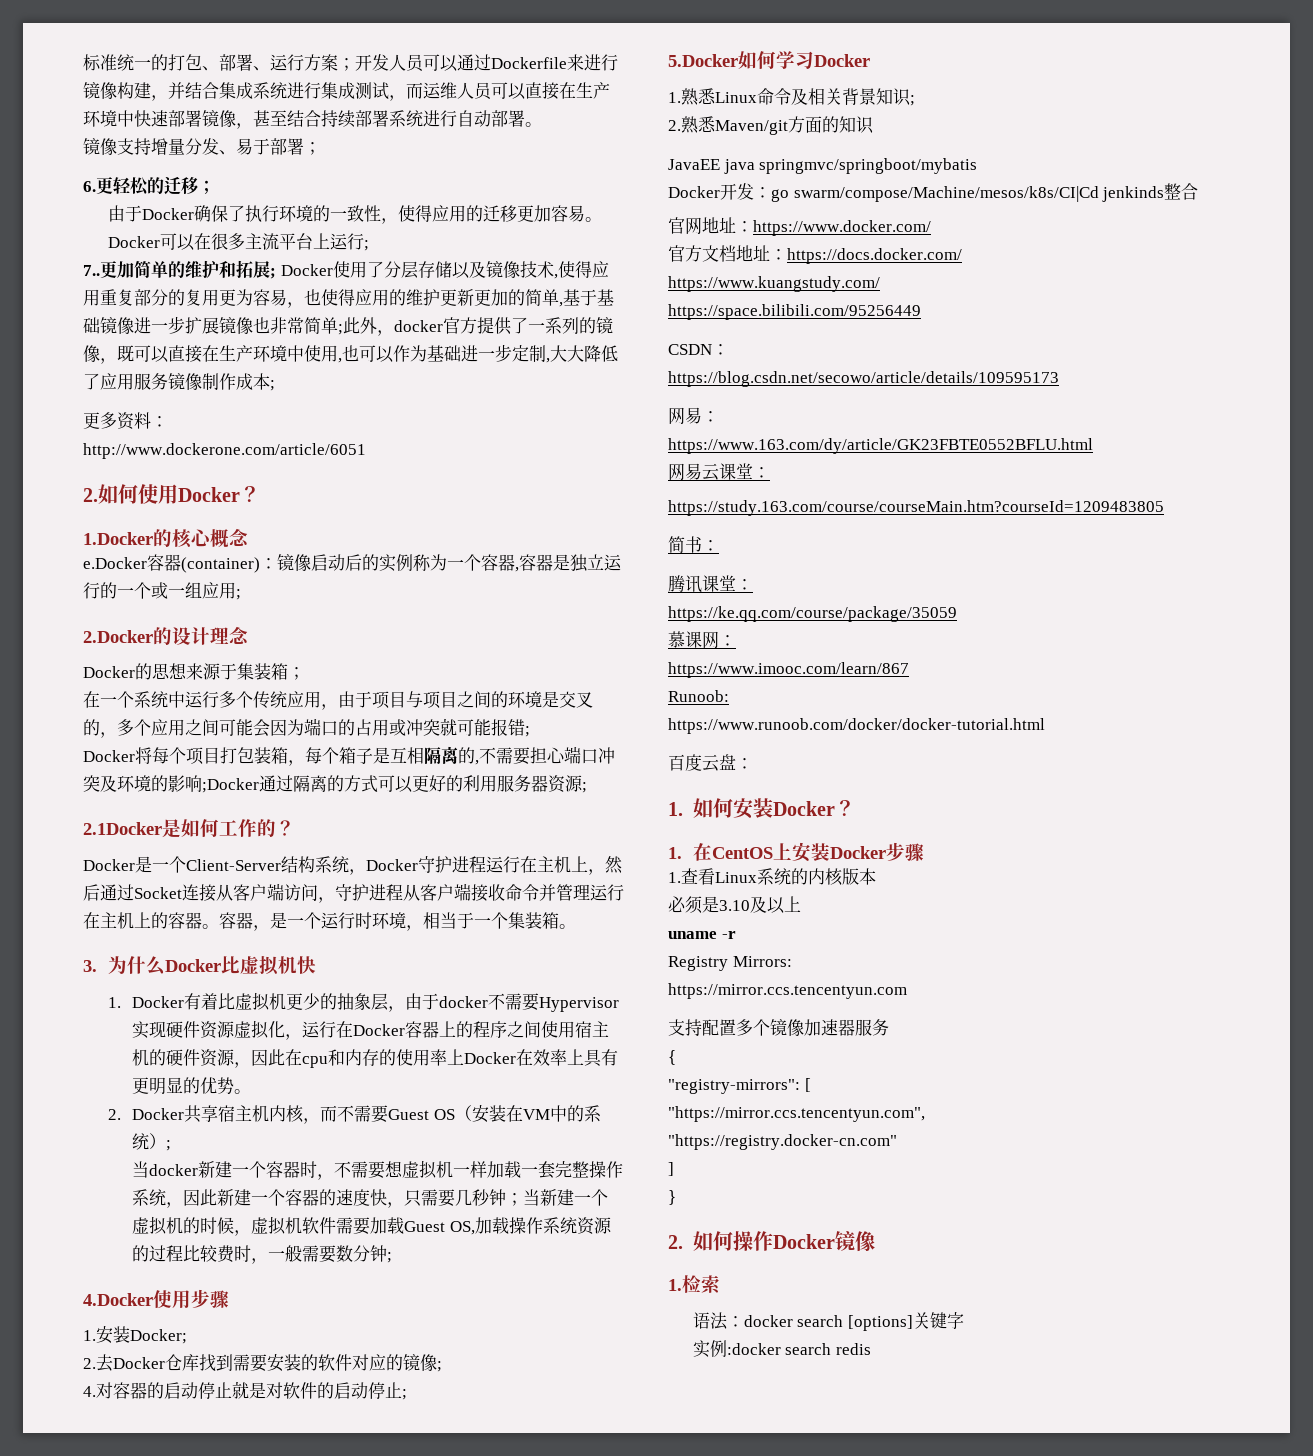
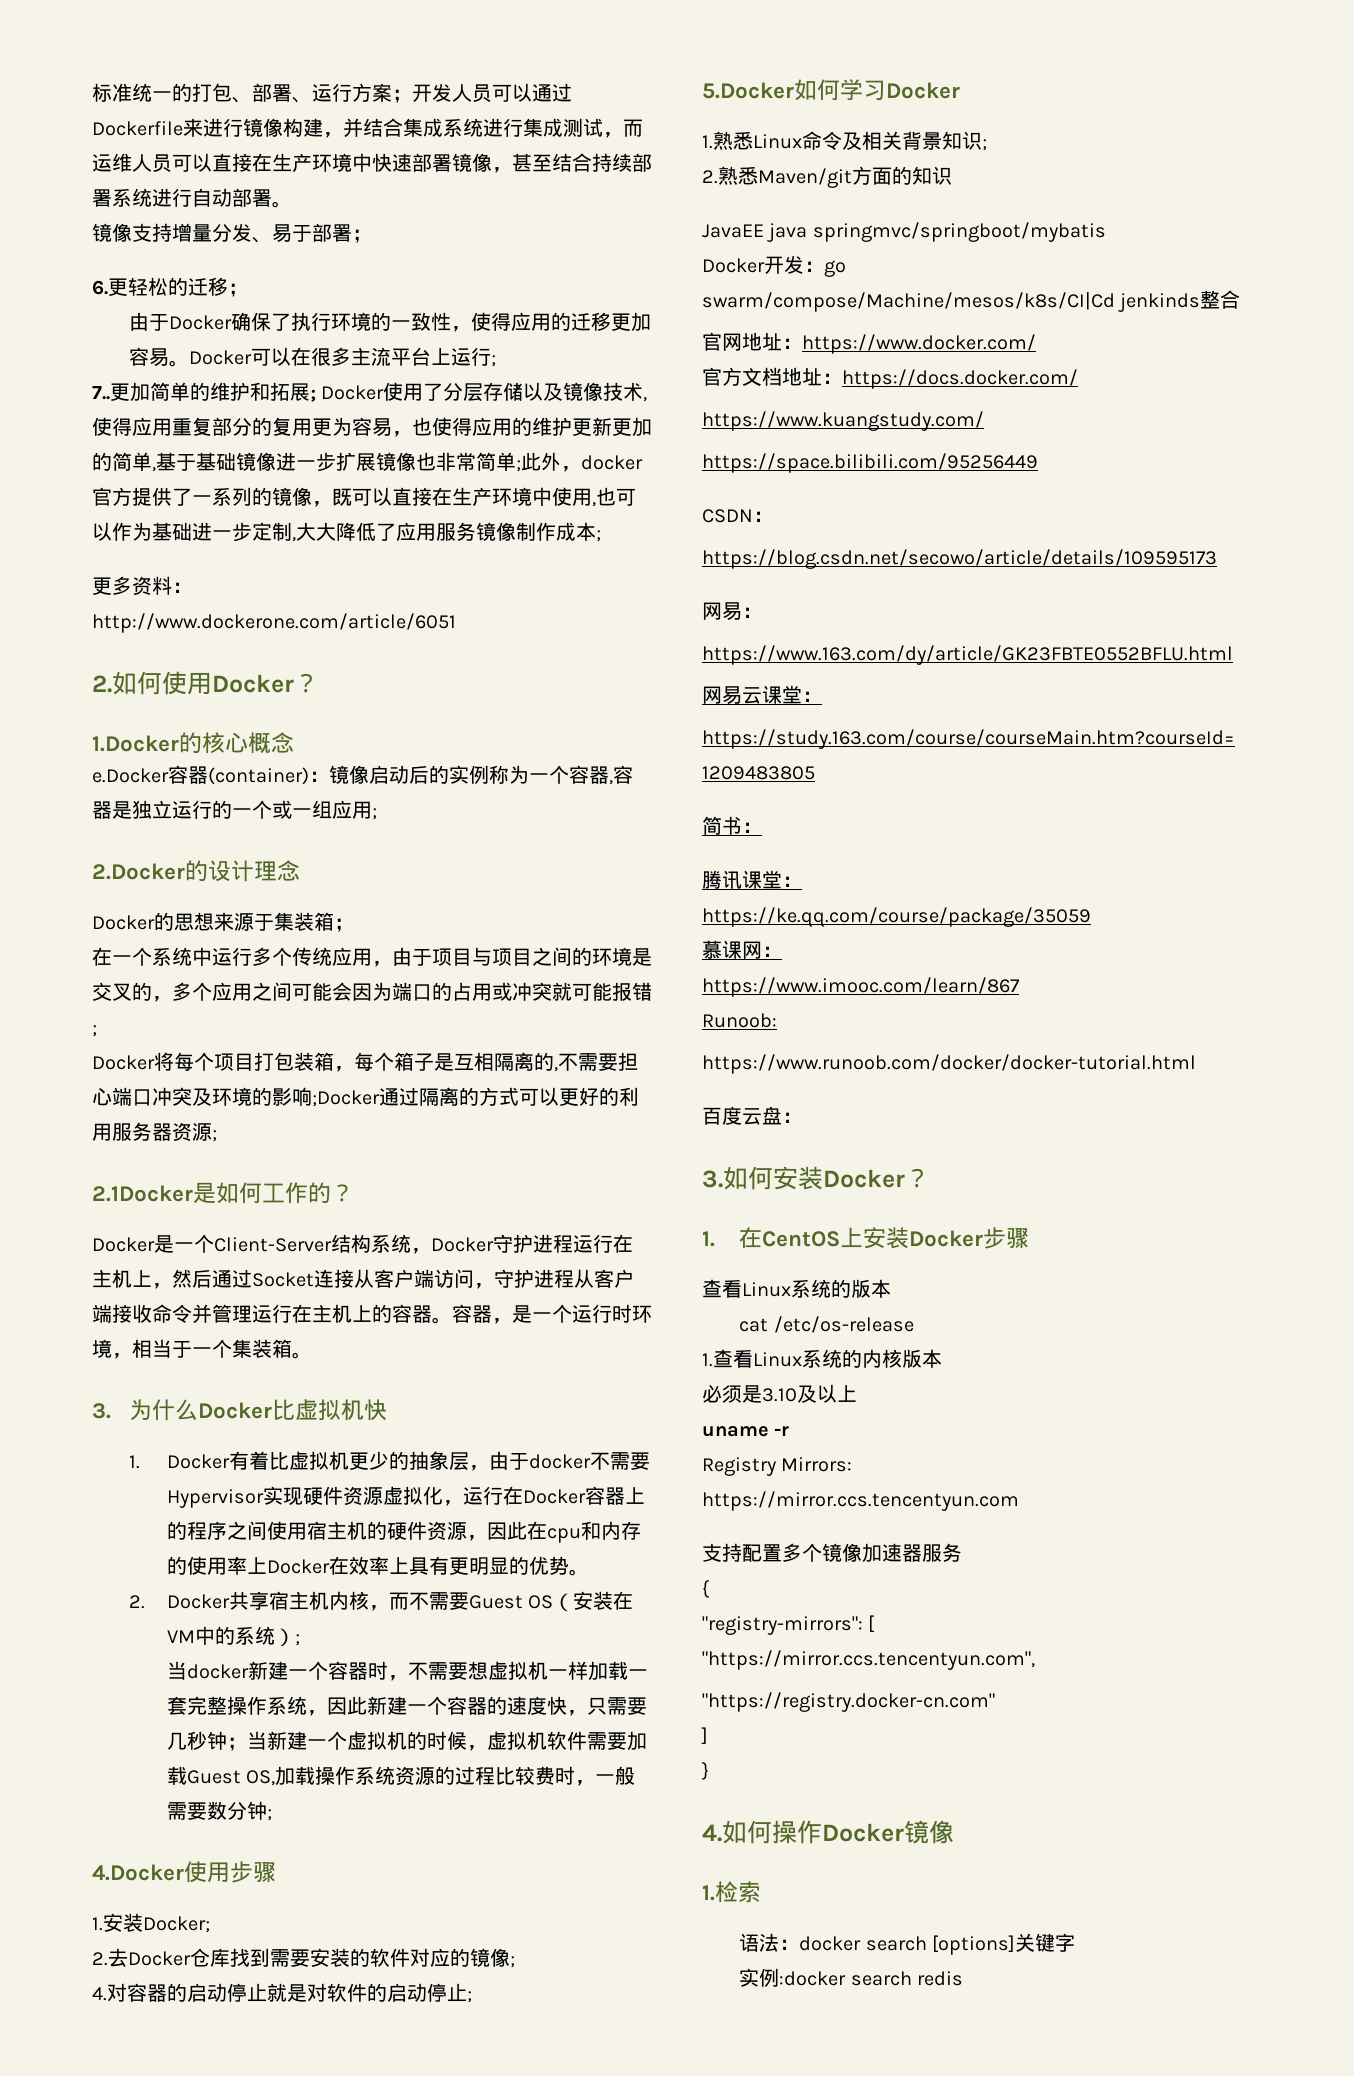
- 1.如何安装Docker？
+ 3.如何安装Docker？
+ 查看Linux系统的版本
+ cat /etc/os-release
- 2.如何操作Docker镜像
+ 4.如何操作Docker镜像

